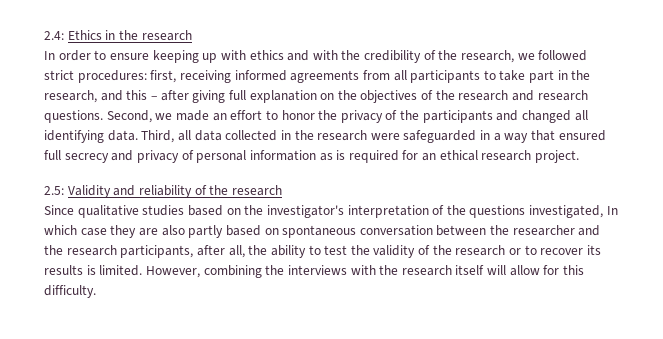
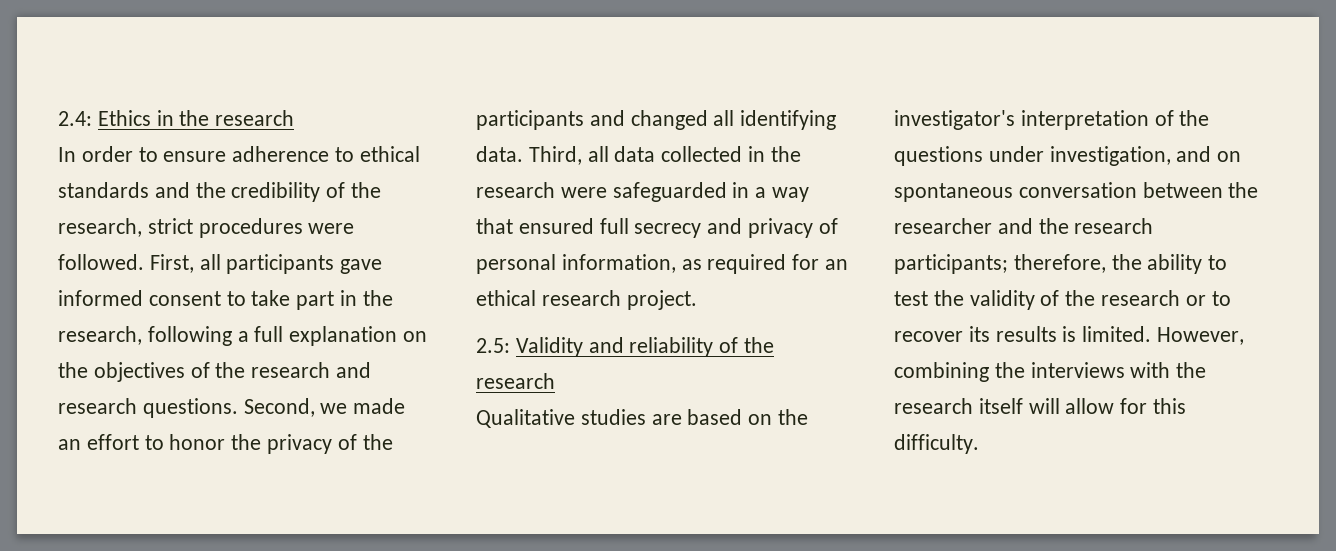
- In order to ensure keeping up with ethics and with the credibility of the research, we followed strict procedures: first, receiving informed agreements from all participants to take part in the research, and this – after giving full explanation on the objectives of the research and research questions.
+ In order to ensure adherence to ethical standards and the credibility of the research, strict procedures were followed. First, all participants gave informed consent to take part in the research, following a full explanation on the objectives of the research and research questions.
- Third, all data collected in the research were safeguarded in a way that ensured full secrecy and privacy of personal information as is required for an ethical research project.
+ Third, all data collected in the research were safeguarded in a way that ensured full secrecy and privacy of personal information, as required for an ethical research project.
- Since qualitative studies based on the investigator's interpretation of the questions investigated, In which case they are also partly based on spontaneous conversation between the researcher and the research participants, after all, the ability to test the validity of the research or to recover its results is limited.
+ Qualitative studies are based on the investigator's interpretation of the questions under investigation, and on spontaneous conversation between the researcher and the research participants; therefore, the ability to test the validity of the research or to recover its results is limited.

